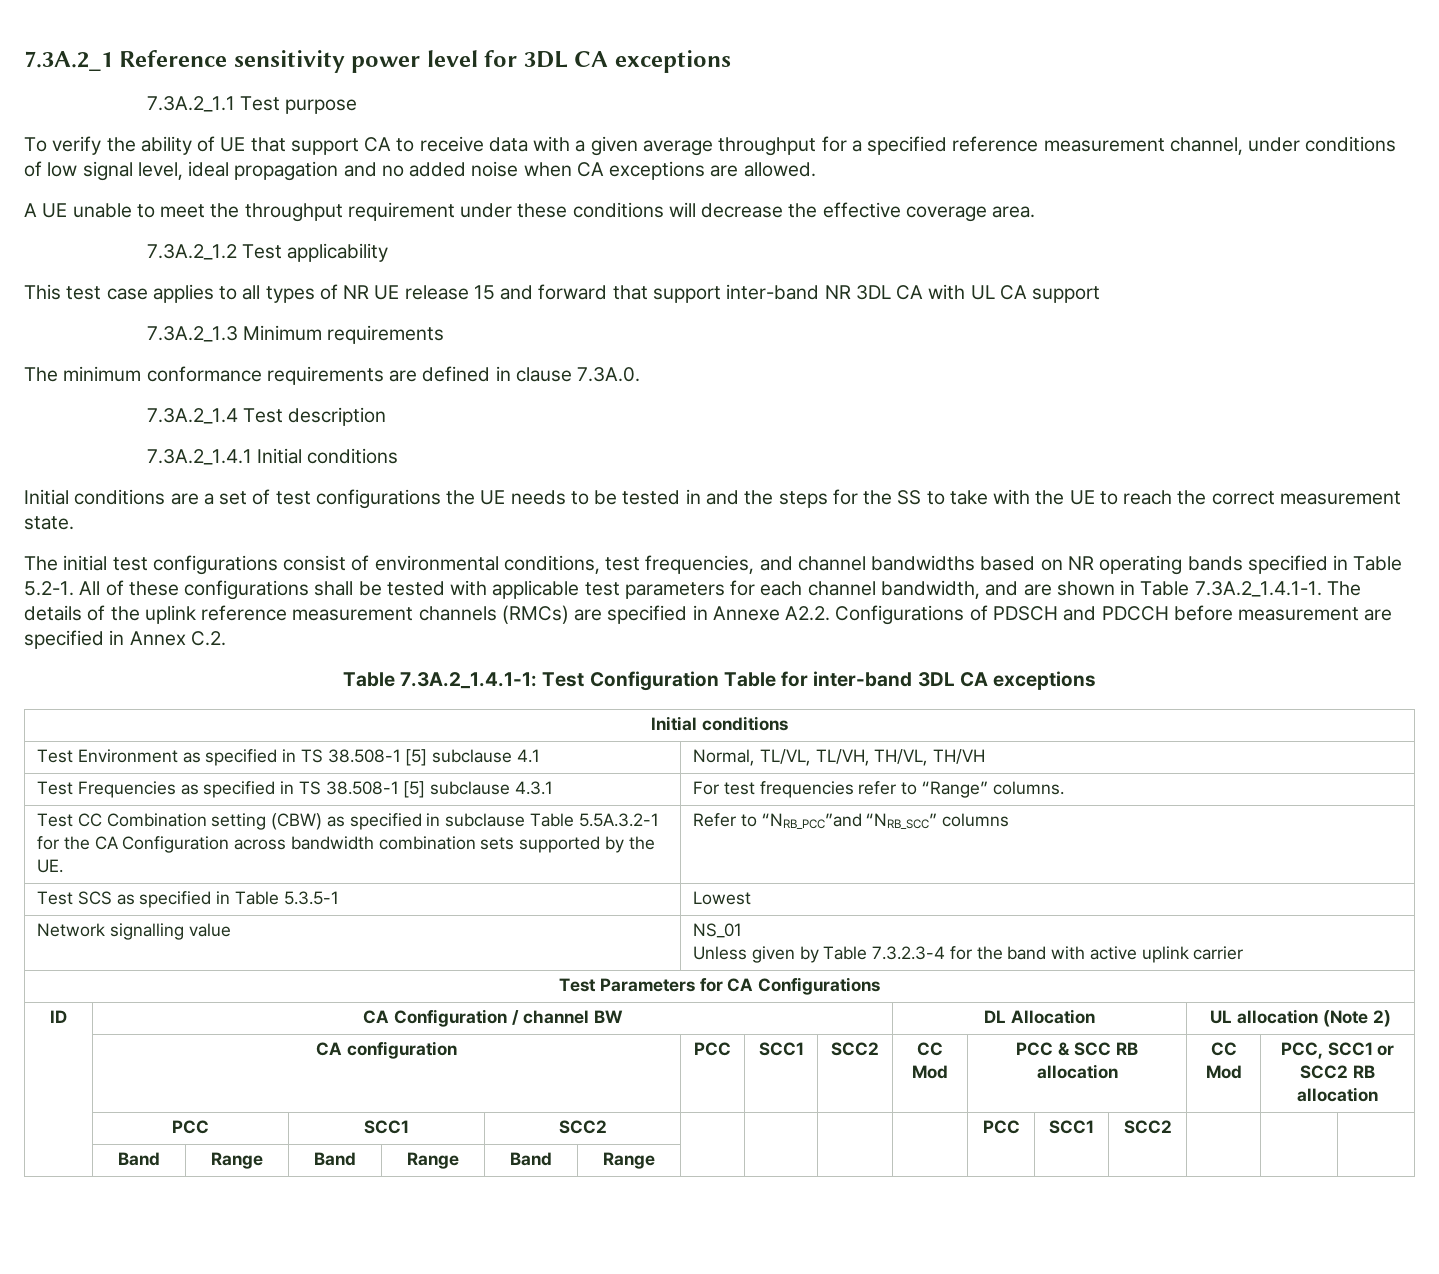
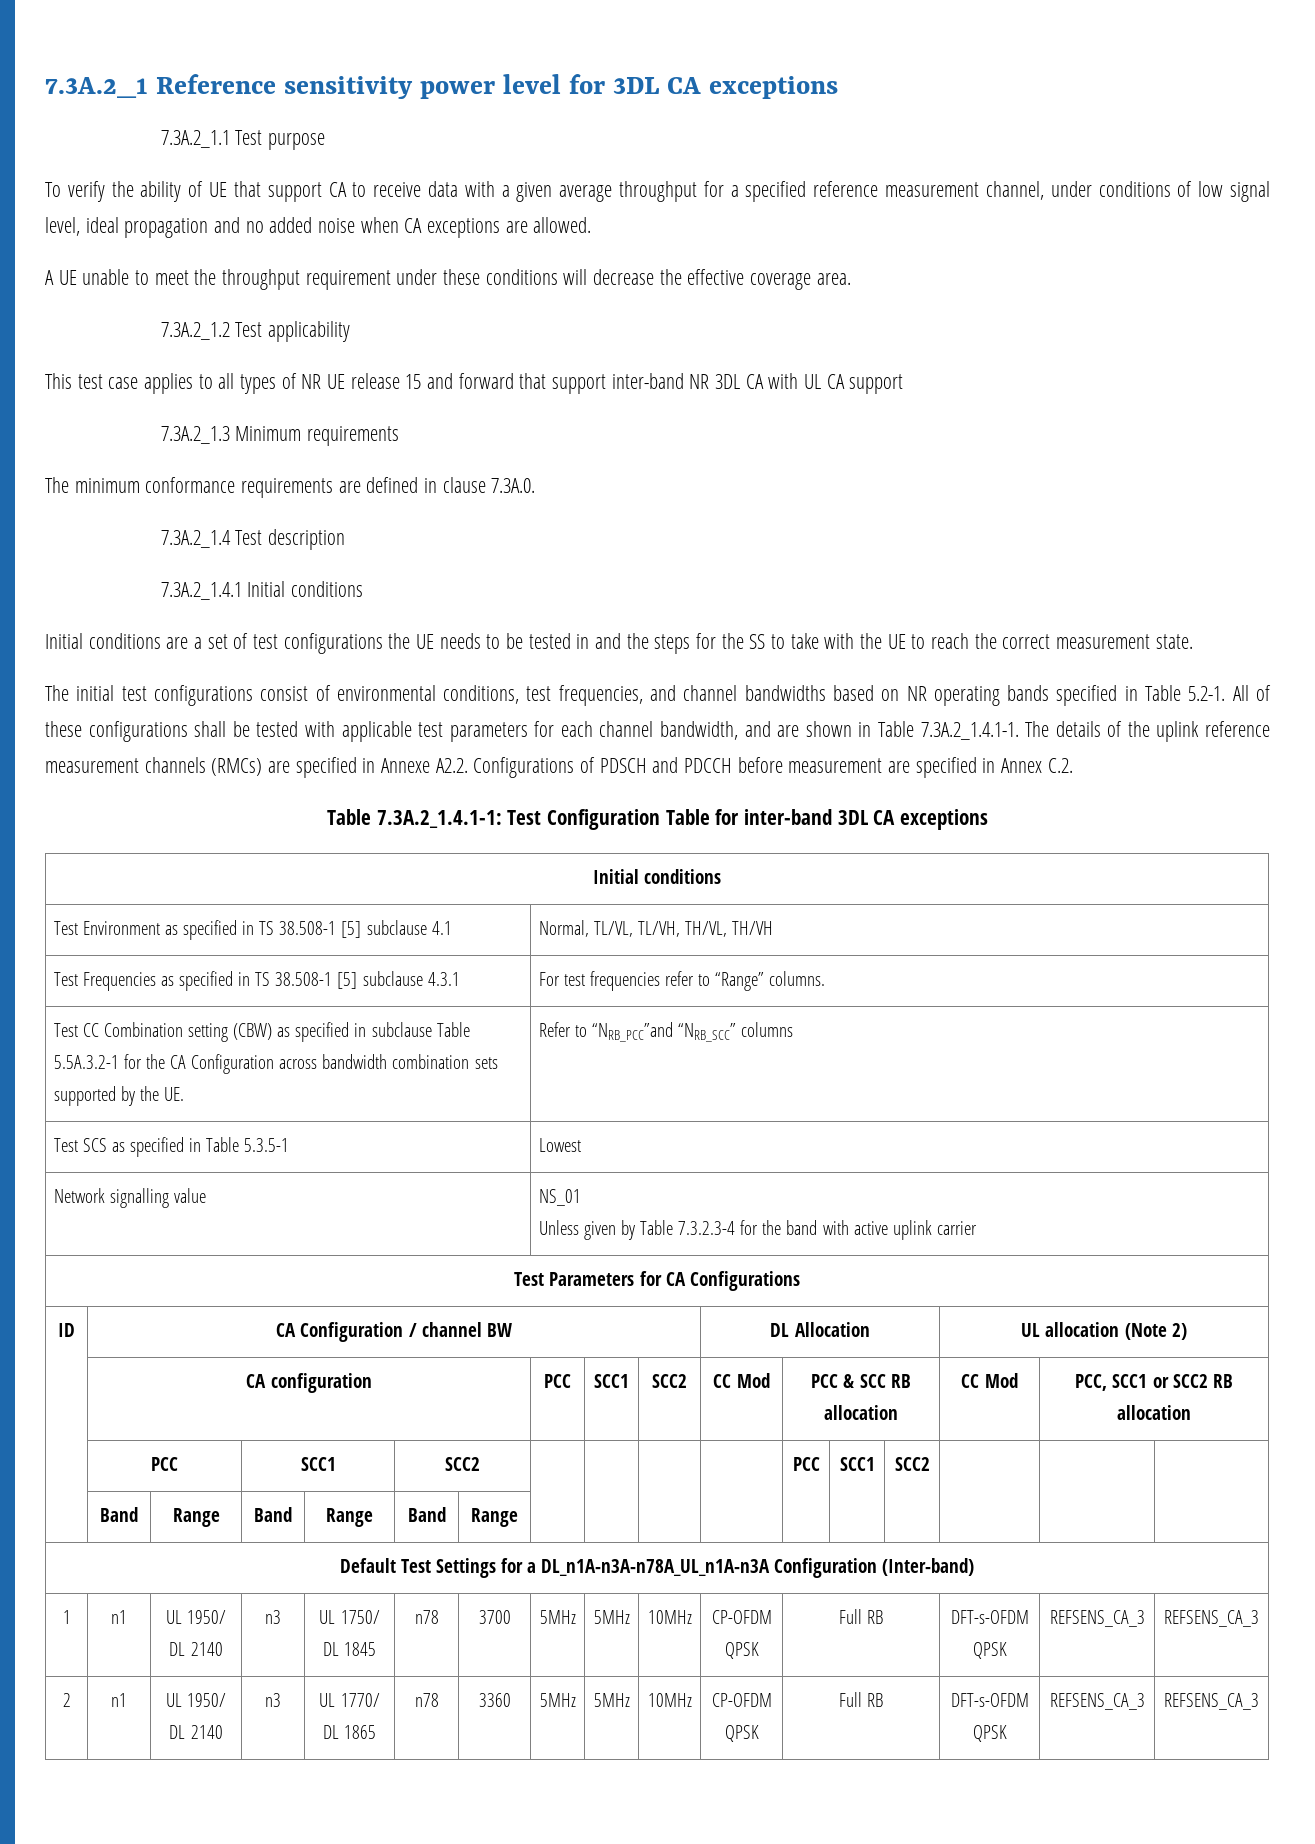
+ Default Test Settings for a DL_n1A-n3A-n78A_UL_n1A-n3A Configuration (Inter-band)
+ 1 | n1 | UL 1950/ DL 2140 | n3 | UL 1750/ DL 1845 | n78 | 3700 | 5MHz | 5MHz | 10MHz | CP-OFDM QPSK | Full RB | DFT-s-OFDM QPSK | REFSENS_CA_3 | REFSENS_CA_3
+ 2 | n1 | UL 1950/ DL 2140 | n3 | UL 1770/ DL 1865 | n78 | 3360 | 5MHz | 5MHz | 10MHz | CP-OFDM QPSK | Full RB | DFT-s-OFDM QPSK | REFSENS_CA_3 | REFSENS_CA_3

